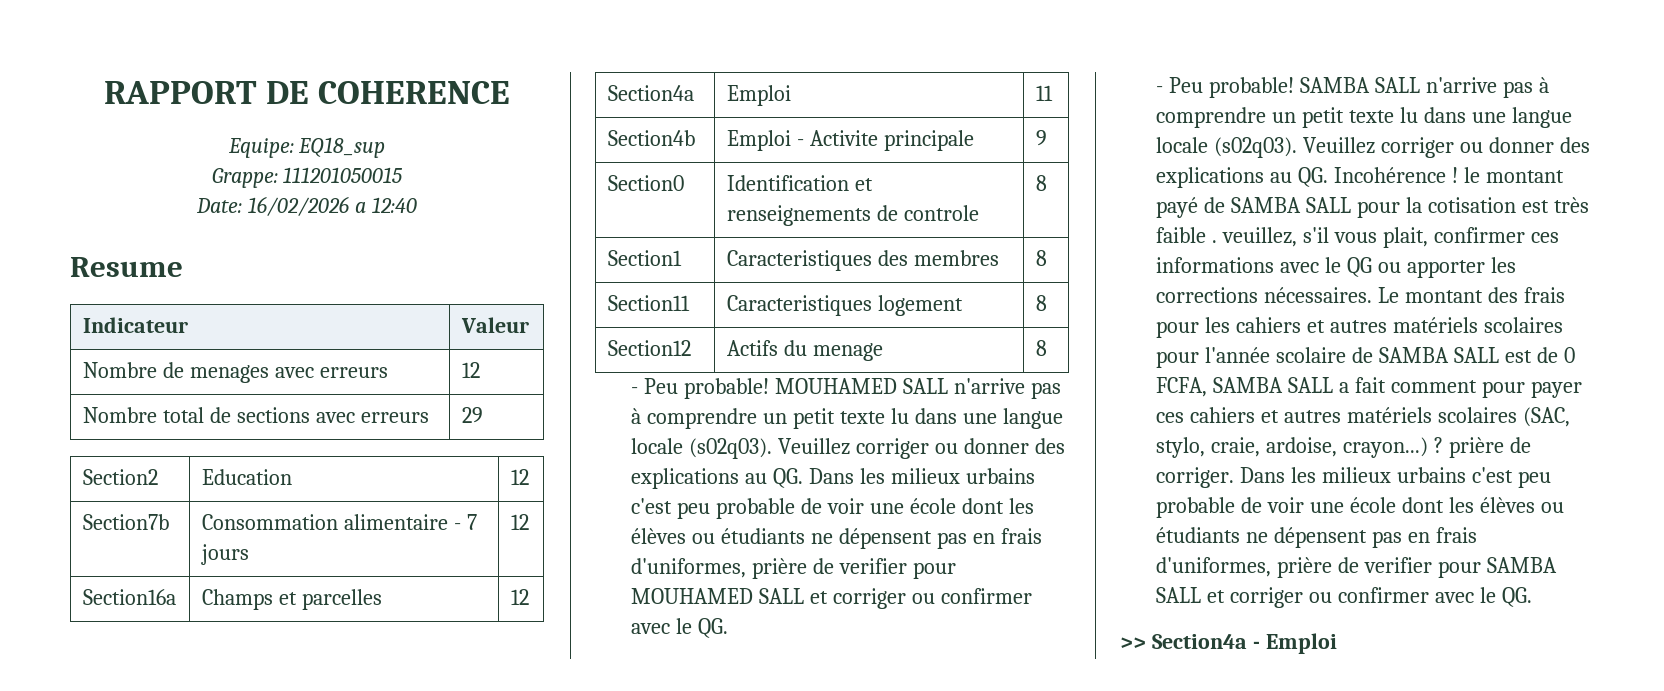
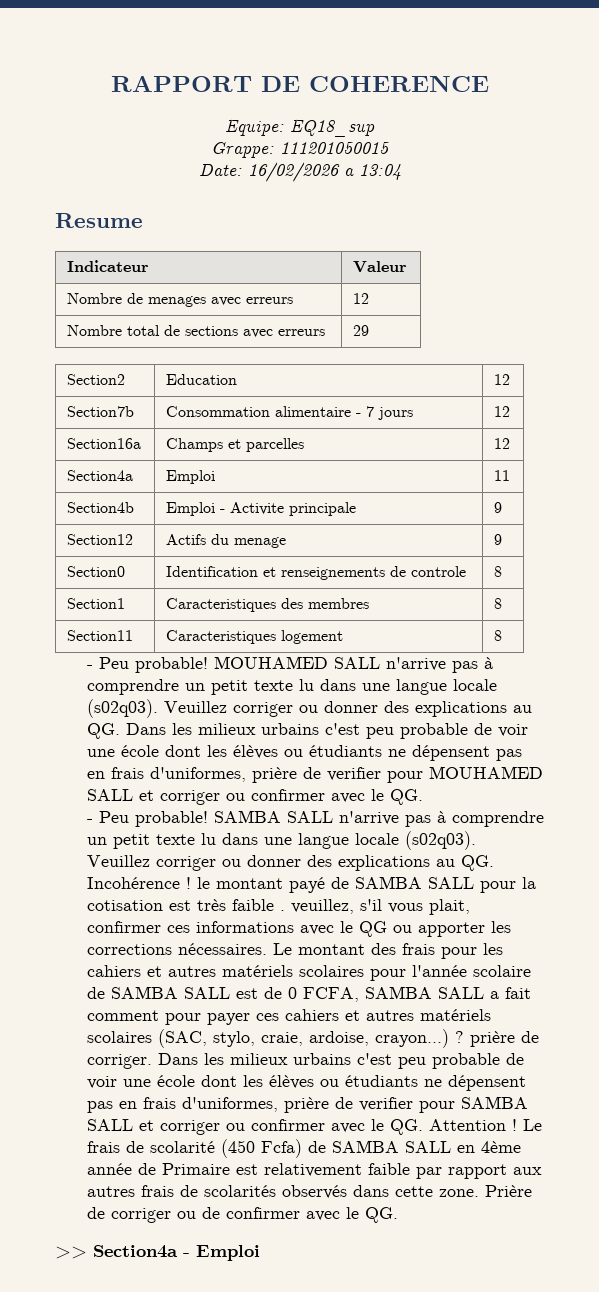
- Date: 16/02/2026 a 12:40
+ Date: 16/02/2026 a 13:04
+ Section12 | Actifs du menage | 9
- Section12 | Actifs du menage | 8
- Dans les milieux urbains c'est peu probable de voir une école dont les élèves ou étudiants ne dépensent pas en frais d'uniformes, prière de verifier pour SAMBA SALL et corriger ou confirmer avec le QG.
+ Dans les milieux urbains c'est peu probable de voir une école dont les élèves ou étudiants ne dépensent pas en frais d'uniformes, prière de verifier pour SAMBA SALL et corriger ou confirmer avec le QG. Attention ! Le frais de scolarité (450 Fcfa) de SAMBA SALL en 4ème année de Primaire est relativement faible par rapport aux autres frais de scolarités observés dans cette zone. Prière de corriger ou de confirmer avec le QG.

